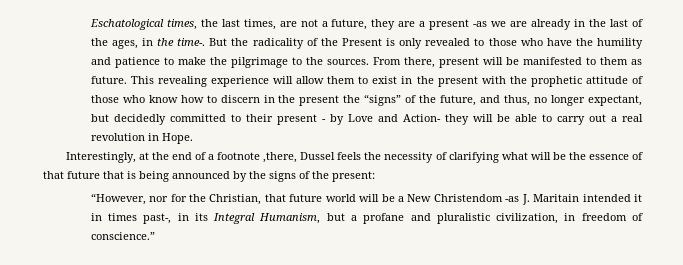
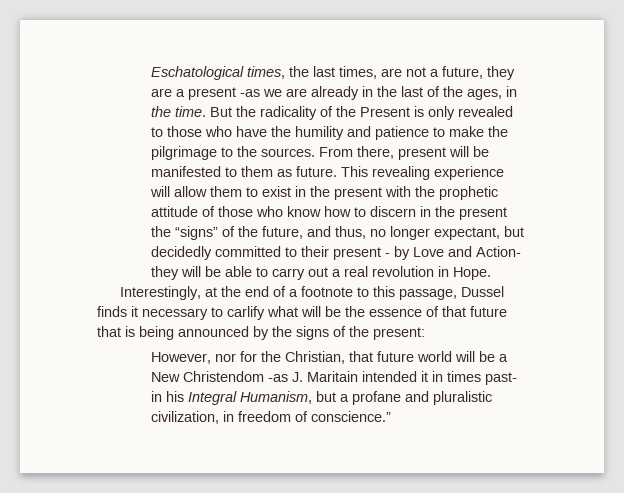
- Eschatological times, the last times, are not a future, they are a present -as we are already in the last of the ages, in the time-.
+ Eschatological times, the last times, are not a future, they are a present -as we are already in the last of the ages, in the time.
- Interestingly, at the end of a footnote ,there, Dussel feels the necessity of clarifying what will be the essence of that future that is being announced by the signs of the present:
+ Interestingly, at the end of a footnote to this passage, Dussel finds it necessary to carlify what will be the essence of that future that is being announced by the signs of the present:
- “However, nor for the Christian, that future world will be a New Christendom -as J. Maritain intended it in times past-, in its Integral Humanism, but a profane and pluralistic civilization, in freedom of conscience.”
+ However, nor for the Christian, that future world will be a New Christendom -as J. Maritain intended it in times past- in his Integral Humanism, but a profane and pluralistic civilization, in freedom of conscience.”

